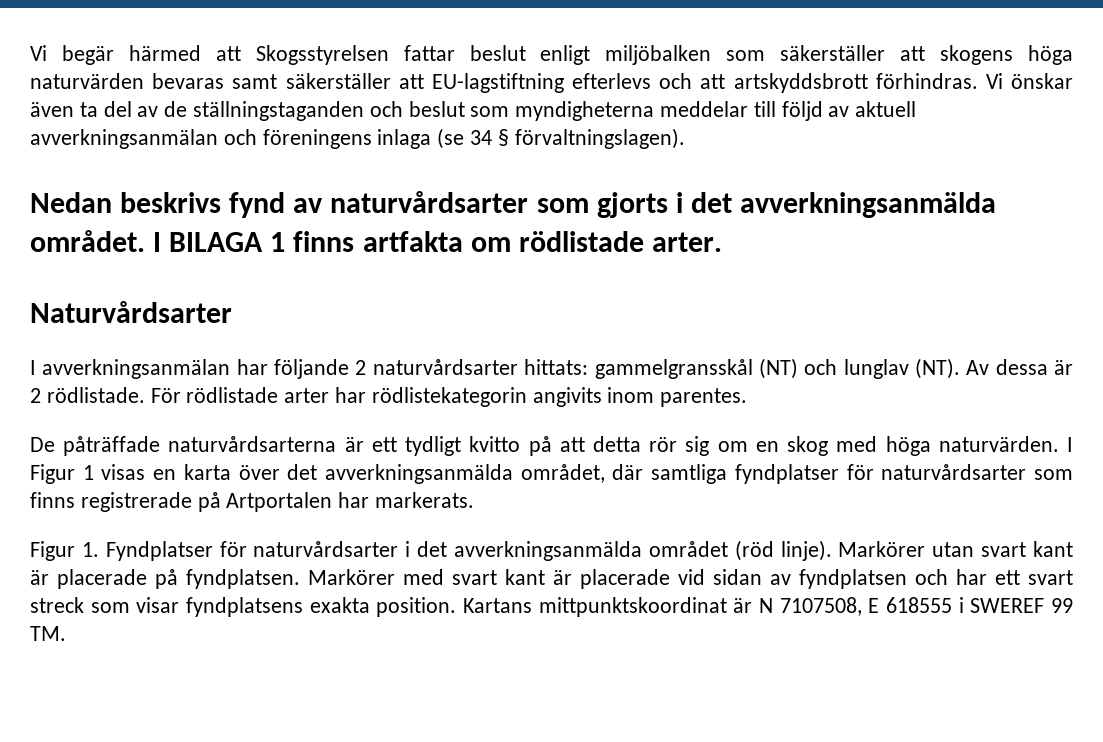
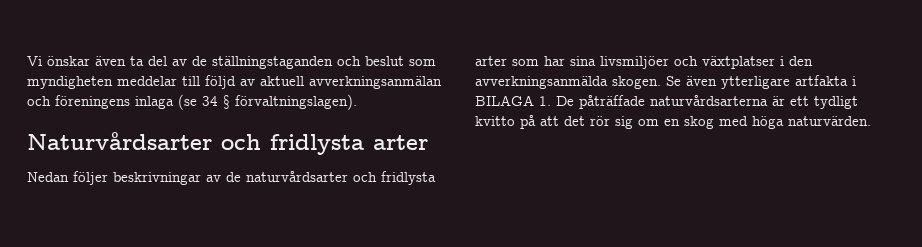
- Vi begär härmed att Skogsstyrelsen fattar beslut enligt miljöbalken som säkerställer att skogens höga naturvärden bevaras samt säkerställer att EU-lagstiftning efterlevs och att artskyddsbrott förhindras. Vi önskar även ta del av de ställningstaganden och beslut som myndigheterna meddelar till följd av aktuell avverkningsanmälan och föreningens inlaga (se 34 § förvaltningslagen).
+ Vi önskar även ta del av de ställningstaganden och beslut som myndigheten meddelar till följd av aktuell avverkningsanmälan och föreningens inlaga (se 34 § förvaltningslagen).
- Nedan beskrivs fynd av naturvårdsarter som gjorts i det avverkningsanmälda området. I BILAGA 1 finns artfakta om rödlistade arter.
- Naturvårdsarter
- I avverkningsanmälan har följande 2 naturvårdsarter hittats: gammelgransskål (NT) och lunglav (NT). Av dessa är 2 rödlistade. För rödlistade arter har rödlistekategorin angivits inom parentes.
- De påträffade naturvårdsarterna är ett tydligt kvitto på att detta rör sig om en skog med höga naturvärden. I Figur 1 visas en karta över det avverkningsanmälda området, där samtliga fyndplatser för naturvårdsarter som finns registrerade på Artportalen har markerats.
- Figur 1. Fyndplatser för naturvårdsarter i det avverkningsanmälda området (röd linje). Markörer utan svart kant är placerade på fyndplatsen. Markörer med svart kant är placerade vid sidan av fyndplatsen och har ett svart streck som visar fyndplatsens exakta position. Kartans mittpunktskoordinat är N 7107508, E 618555 i SWEREF 99 TM.
+ Naturvårdsarter och fridlysta arter
+ Nedan följer beskrivningar av de naturvårdsarter och fridlysta arter som har sina livsmiljöer och växtplatser i den avverkningsanmälda skogen. Se även ytterligare artfakta i BILAGA 1. De påträffade naturvårdsarterna är ett tydligt kvitto på att det rör sig om en skog med höga naturvärden.

